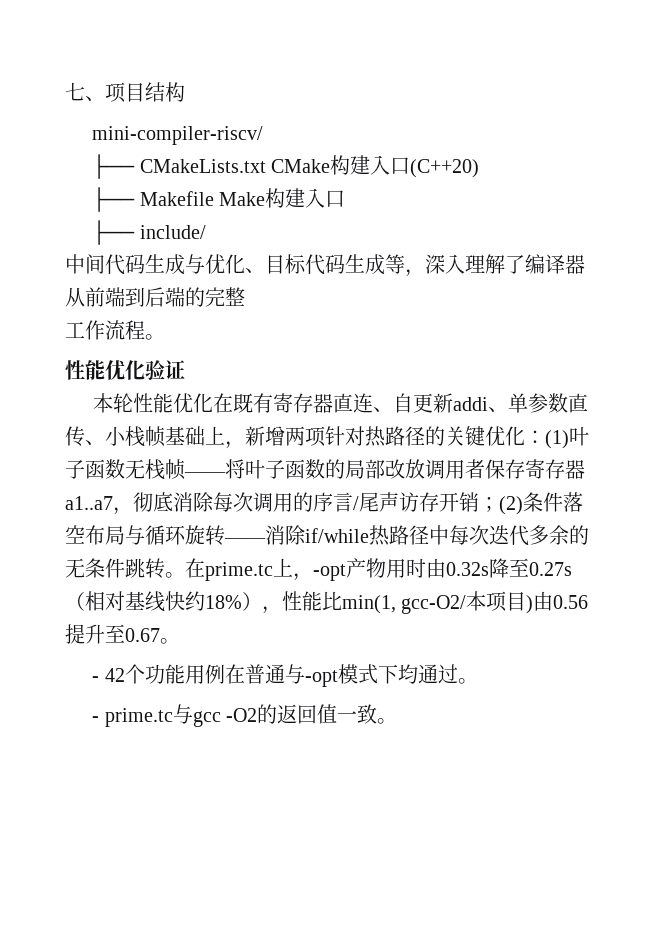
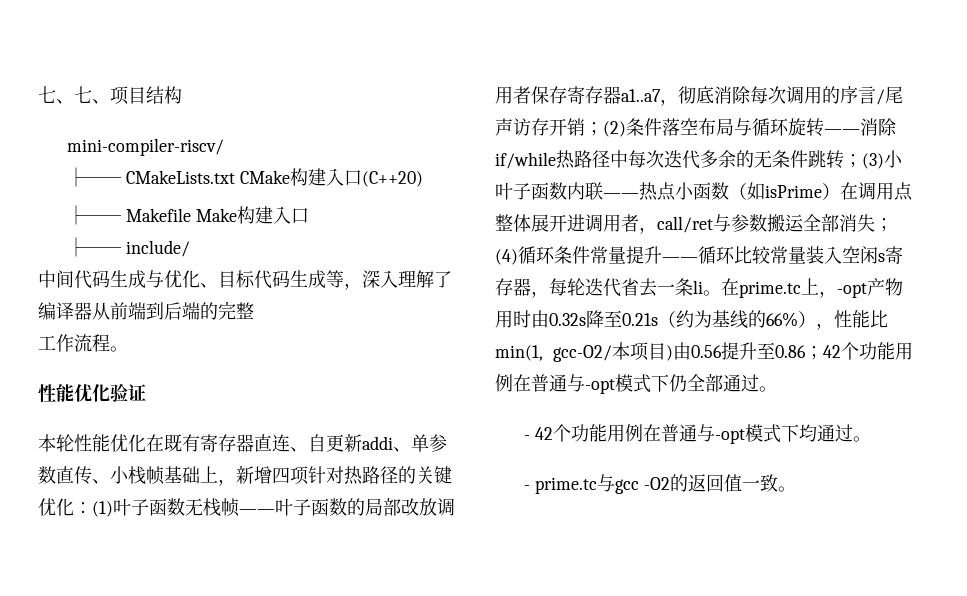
- 七、项目结构
+ 七、七、项目结构
- 本轮性能优化在既有寄存器直连、自更新addi、单参数直传、小栈帧基础上，新增两项针对热路径的关键优化：
+ 本轮性能优化在既有寄存器直连、自更新addi、单参数直传、小栈帧基础上，新增四项针对热路径的关键优化：
- (1)叶子函数无栈帧——将叶子函数的局部改放调用者保存寄存器a1..a7，彻底消除每次调用的序言/尾声访存开销；
+ (1)叶子函数无栈帧——叶子函数的局部改放调用者保存寄存器a1..a7，彻底消除每次调用的序言/尾声访存开销；
- (2)条件落空布局与循环旋转——消除if/while热路径中每次迭代多余的无条件跳转。
+ (2)条件落空布局与循环旋转——消除if/while热路径中每次迭代多余的无条件跳转；(3)小叶子函数内联——热点小函数（如isPrime）在调用点整体展开进调用者，call/ret与参数搬运全部消失；(4)循环条件常量提升——循环比较常量装入空闲s寄存器，每轮迭代省去一条li。
- 在prime.tc上，-opt产物用时由0.32s降至0.27s（相对基线快约18%），性能比min(1, gcc-O2/本项目)由0.56提升至0.67。
+ 在prime.tc上，-opt产物用时由0.32s降至0.21s（约为基线的66%），性能比min(1, gcc-O2/本项目)由0.56提升至0.86；42个功能用例在普通与-opt模式下仍全部通过。

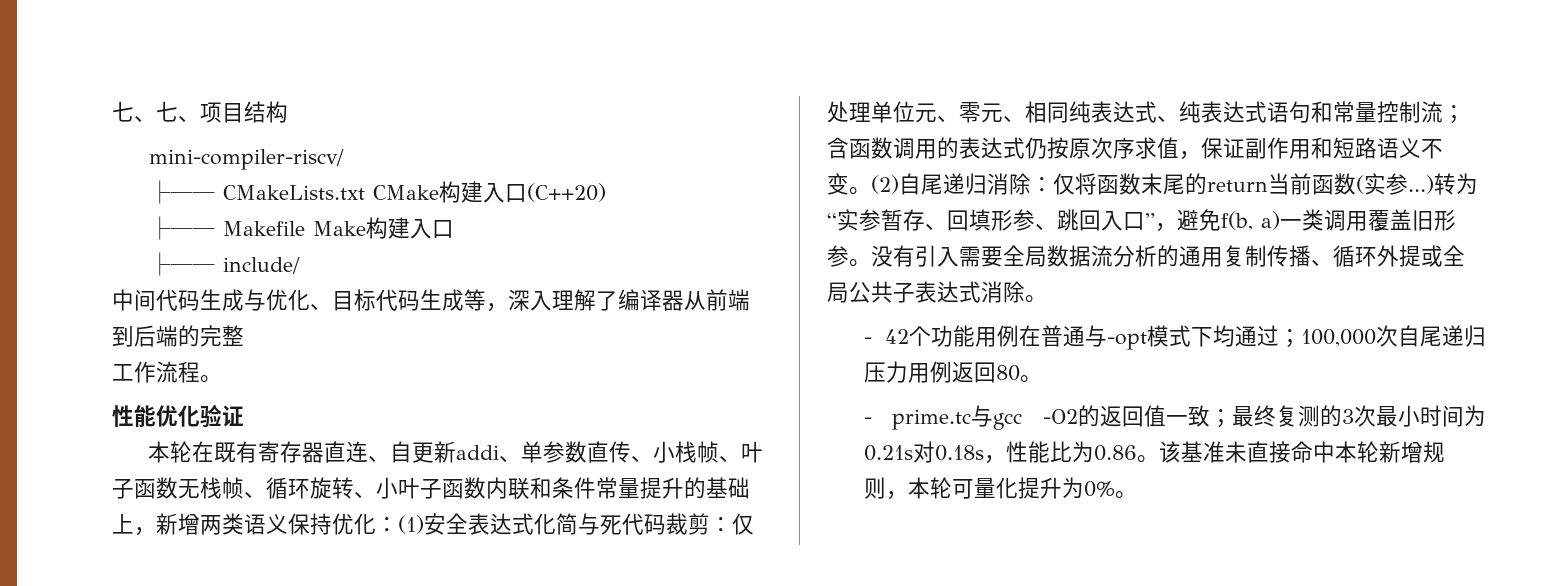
- 本轮性能优化在既有寄存器直连、自更新addi、单参数直传、小栈帧基础上，新增四项针对热路径的关键优化：(1)叶子函数无栈帧——叶子函数的局部改放调用者保存寄存器a1..a7，彻底消除每次调用的序言/尾声访存开销；(2)条件落空布局与循环旋转——消除if/while热路径中每次迭代多余的无条件跳转；(3)小叶子函数内联——热点小函数（如isPrime）在调用点整体展开进调用者，call/ret与参数搬运全部消失；(4)循环条件常量提升——循环比较常量装入空闲s寄存器，每轮迭代省去一条li。在prime.tc上，-opt产物用时由0.32s降至0.21s（约为基线的66%），性能比min(1, gcc-O2/本项目)由0.56提升至0.86；42个功能用例在普通与-opt模式下仍全部通过。
+ 本轮在既有寄存器直连、自更新addi、单参数直传、小栈帧、叶子函数无栈帧、循环旋转、小叶子函数内联和条件常量提升的基础上，新增两类语义保持优化：(1)安全表达式化简与死代码裁剪：仅处理单位元、零元、相同纯表达式、纯表达式语句和常量控制流；含函数调用的表达式仍按原次序求值，保证副作用和短路语义不变。(2)自尾递归消除：仅将函数末尾的return当前函数(实参...)转为“实参暂存、回填形参、跳回入口”，避免f(b, a)一类调用覆盖旧形参。没有引入需要全局数据流分析的通用复制传播、循环外提或全局公共子表达式消除。
- - 42个功能用例在普通与-opt模式下均通过。
+ - 42个功能用例在普通与-opt模式下均通过；100,000次自尾递归压力用例返回80。
- - prime.tc与gcc -O2的返回值一致。
+ - prime.tc与gcc -O2的返回值一致；最终复测的3次最小时间为0.21s对0.18s，性能比为0.86。该基准未直接命中本轮新增规则，本轮可量化提升为0%。

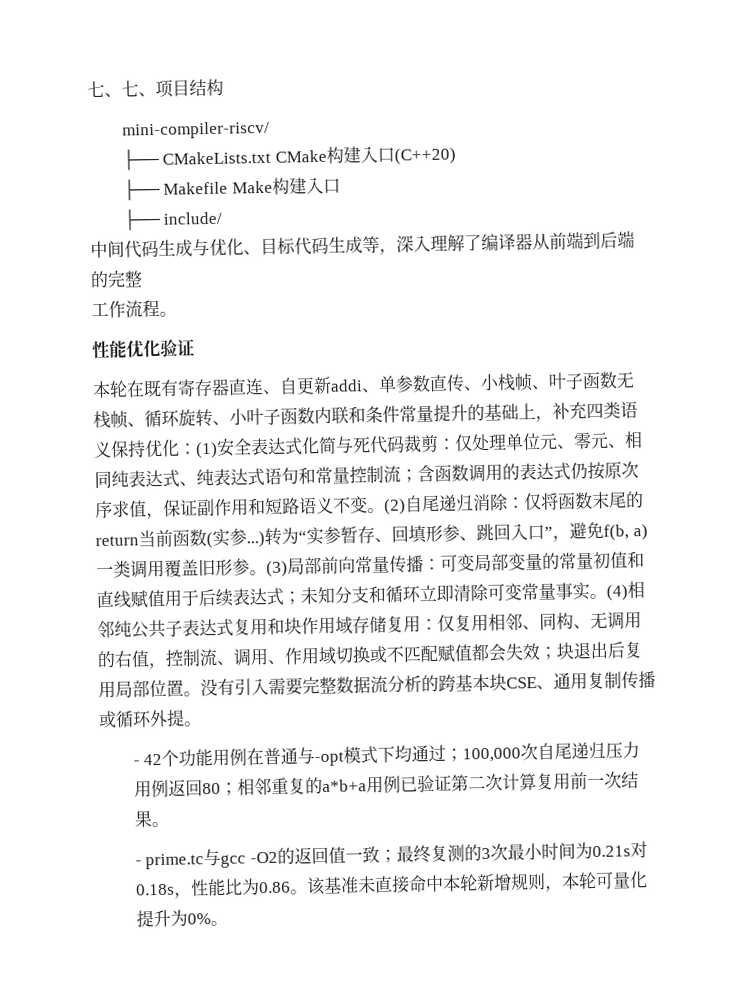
- 本轮在既有寄存器直连、自更新addi、单参数直传、小栈帧、叶子函数无栈帧、循环旋转、小叶子函数内联和条件常量提升的基础上，新增两类语义保持优化：
+ 本轮在既有寄存器直连、自更新addi、单参数直传、小栈帧、叶子函数无栈帧、循环旋转、小叶子函数内联和条件常量提升的基础上，补充四类语义保持优化：
+ (3)局部前向常量传播：可变局部变量的常量初值和直线赋值用于后续表达式；未知分支和循环立即清除可变常量事实。(4)相邻纯公共子表达式复用和块作用域存储复用：仅复用相邻、同构、无调用的右值，控制流、调用、作用域切换或不匹配赋值都会失效；块退出后复用局部位置。
- 没有引入需要全局数据流分析的通用复制传播、循环外提或全局公共子表达式消除。
+ 没有引入需要完整数据流分析的跨基本块CSE、通用复制传播或循环外提。
- - 42个功能用例在普通与-opt模式下均通过；100,000次自尾递归压力用例返回80。
+ - 42个功能用例在普通与-opt模式下均通过；100,000次自尾递归压力用例返回80；相邻重复的a*b+a用例已验证第二次计算复用前一次结果。

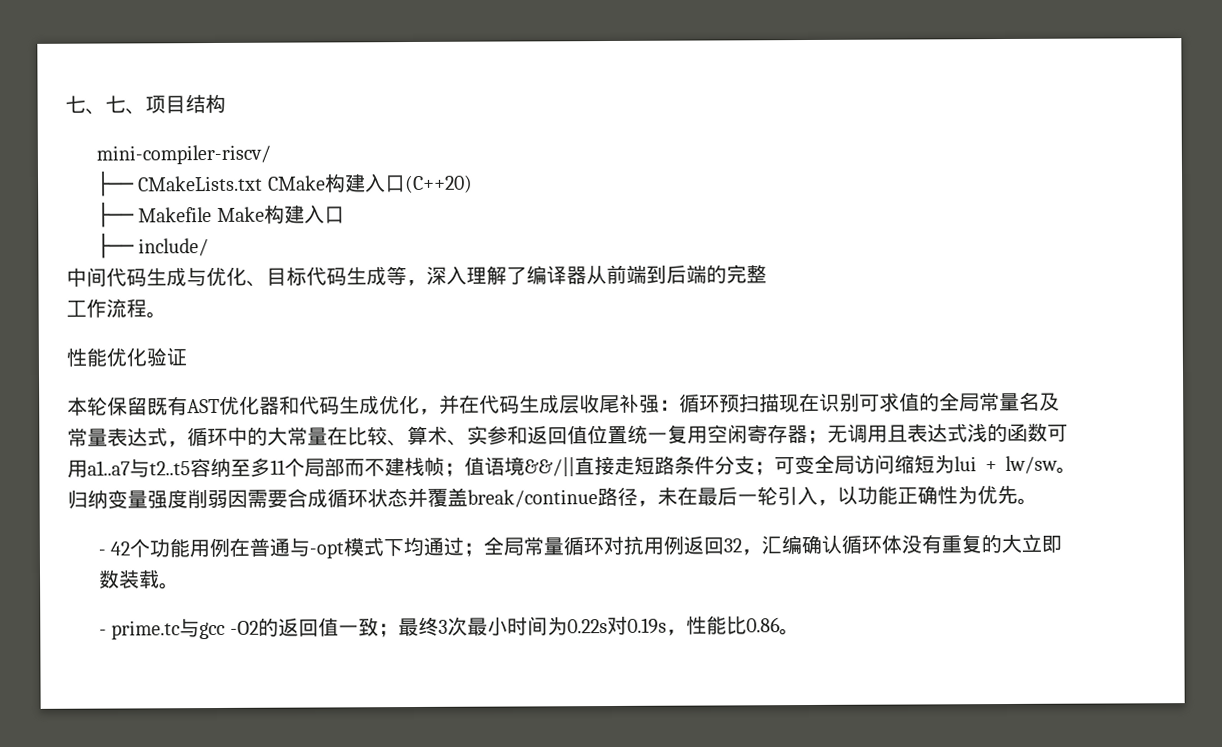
- 本轮在既有寄存器直连、自更新addi、单参数直传、小栈帧、叶子函数无栈帧、循环旋转、小叶子函数内联和条件常量提升的基础上，补充四类语义保持优化：(1)安全表达式化简与死代码裁剪：仅处理单位元、零元、相同纯表达式、纯表达式语句和常量控制流；含函数调用的表达式仍按原次序求值，保证副作用和短路语义不变。(2)自尾递归消除：仅将函数末尾的return当前函数(实参...)转为“实参暂存、回填形参、跳回入口”，避免f(b, a)一类调用覆盖旧形参。(3)局部前向常量传播：可变局部变量的常量初值和直线赋值用于后续表达式；未知分支和循环立即清除可变常量事实。(4)相邻纯公共子表达式复用和块作用域存储复用：仅复用相邻、同构、无调用的右值，控制流、调用、作用域切换或不匹配赋值都会失效；块退出后复用局部位置。没有引入需要完整数据流分析的跨基本块CSE、通用复制传播或循环外提。
+ 本轮保留既有AST优化器和代码生成优化，并在代码生成层收尾补强：循环预扫描现在识别可求值的全局常量名及常量表达式，循环中的大常量在比较、算术、实参和返回值位置统一复用空闲寄存器；无调用且表达式浅的函数可用a1..a7与t2..t5容纳至多11个局部而不建栈帧；值语境&&/||直接走短路条件分支；可变全局访问缩短为lui + lw/sw。归纳变量强度削弱因需要合成循环状态并覆盖break/continue路径，未在最后一轮引入，以功能正确性为优先。
- - 42个功能用例在普通与-opt模式下均通过；100,000次自尾递归压力用例返回80；相邻重复的a*b+a用例已验证第二次计算复用前一次结果。
+ - 42个功能用例在普通与-opt模式下均通过；全局常量循环对抗用例返回32，汇编确认循环体没有重复的大立即数装载。
- - prime.tc与gcc -O2的返回值一致；最终复测的3次最小时间为0.21s对0.18s，性能比为0.86。该基准未直接命中本轮新增规则，本轮可量化提升为0%。
+ - prime.tc与gcc -O2的返回值一致；最终3次最小时间为0.22s对0.19s，性能比0.86。

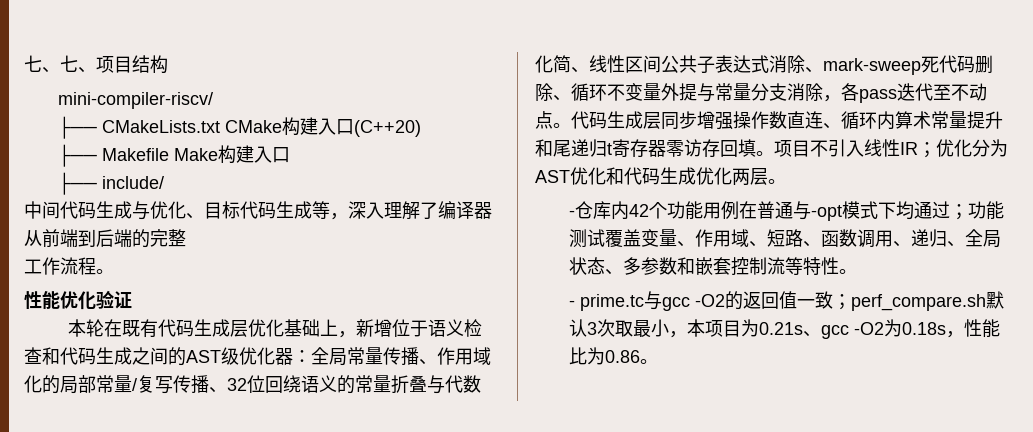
- 本轮保留既有AST优化器和代码生成优化，并在代码生成层收尾补强：循环预扫描现在识别可求值的全局常量名及常量表达式，循环中的大常量在比较、算术、实参和返回值位置统一复用空闲寄存器；无调用且表达式浅的函数可用a1..a7与t2..t5容纳至多11个局部而不建栈帧；值语境&&/||直接走短路条件分支；可变全局访问缩短为lui + lw/sw。归纳变量强度削弱因需要合成循环状态并覆盖break/continue路径，未在最后一轮引入，以功能正确性为优先。
- - 42个功能用例在普通与-opt模式下均通过；全局常量循环对抗用例返回32，汇编确认循环体没有重复的大立即数装载。
+ 本轮在既有代码生成层优化基础上，新增位于语义检查和代码生成之间的AST级优化器：全局常量传播、作用域化的局部常量/复写传播、32位回绕语义的常量折叠与代数化简、线性区间公共子表达式消除、mark-sweep死代码删除、循环不变量外提与常量分支消除，各pass迭代至不动点。代码生成层同步增强操作数直连、循环内算术常量提升和尾递归t寄存器零访存回填。项目不引入线性IR；优化分为AST优化和代码生成优化两层。
+ -仓库内42个功能用例在普通与-opt模式下均通过；功能测试覆盖变量、作用域、短路、函数调用、递归、全局状态、多参数和嵌套控制流等特性。
- - prime.tc与gcc -O2的返回值一致；最终3次最小时间为0.22s对0.19s，性能比0.86。
+ - prime.tc与gcc -O2的返回值一致；perf_compare.sh默认3次取最小，本项目为0.21s、gcc -O2为0.18s，性能比为0.86。

